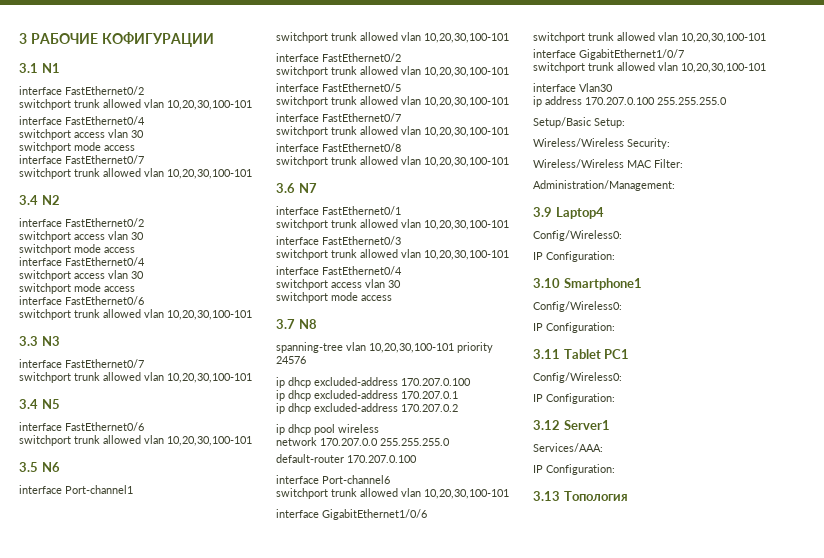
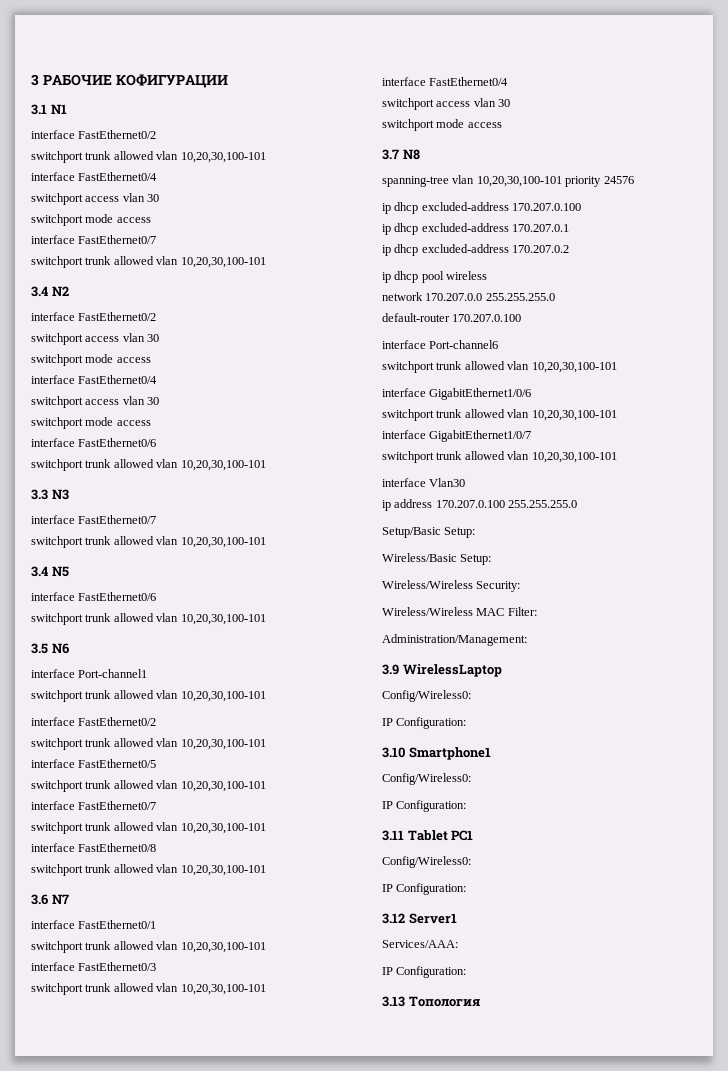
+ Wireless/Basic Setup:
- 3.9 Laptop4
+ 3.9 WirelessLaptop

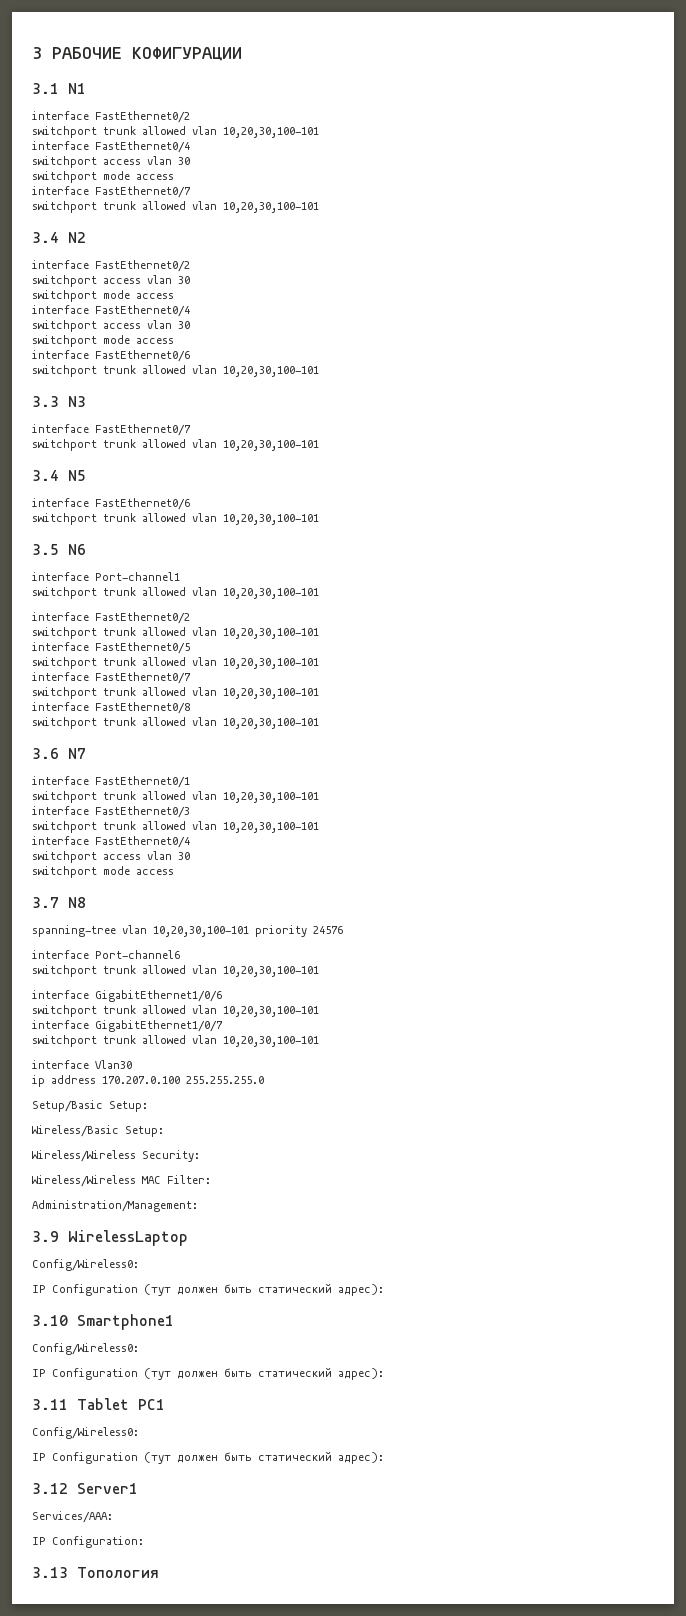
- ip dhcp excluded-address 170.207.0.100
- ip dhcp excluded-address 170.207.0.1
- ip dhcp excluded-address 170.207.0.2
- ip dhcp pool wireless
- network 170.207.0.0 255.255.255.0
- default-router 170.207.0.100
  3.9 WirelessLaptop
  Config/Wireless0:
- IP Configuration:
+ IP Configuration (тут должен быть статический адрес):
  3.10 Smartphone1
  Config/Wireless0:
- IP Configuration:
+ IP Configuration (тут должен быть статический адрес):
  3.11 Tablet PC1
  Config/Wireless0:
- IP Configuration:
+ IP Configuration (тут должен быть статический адрес):

